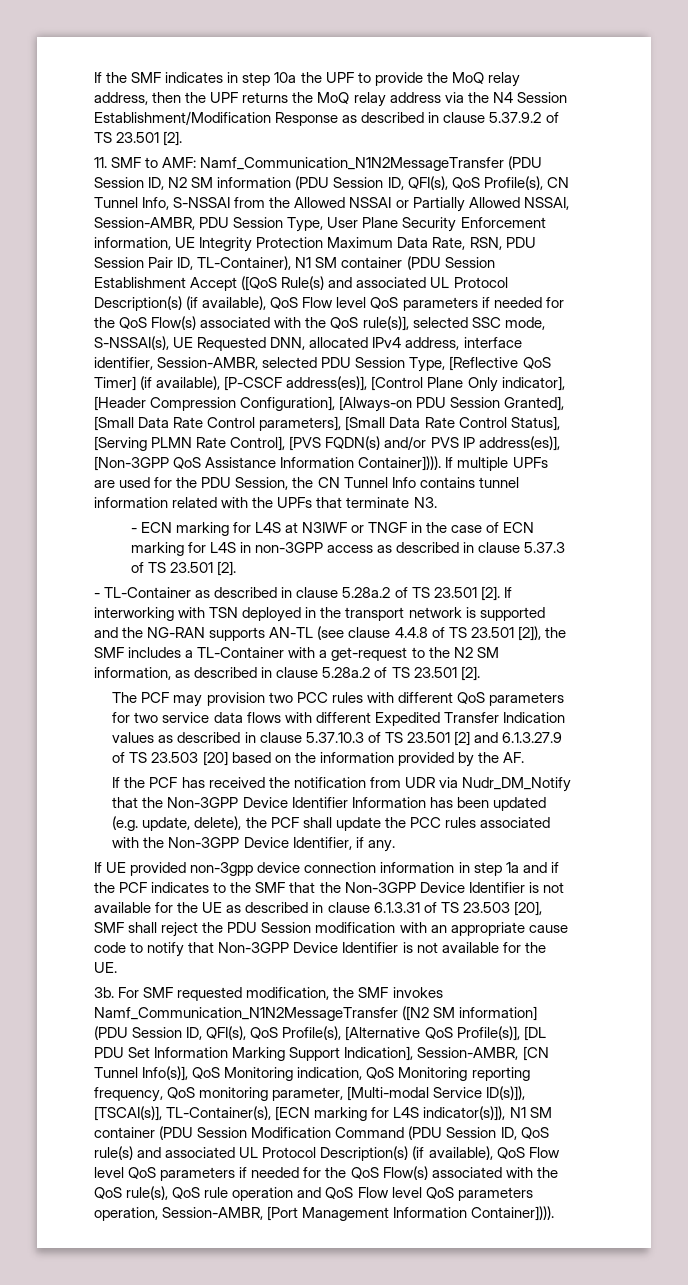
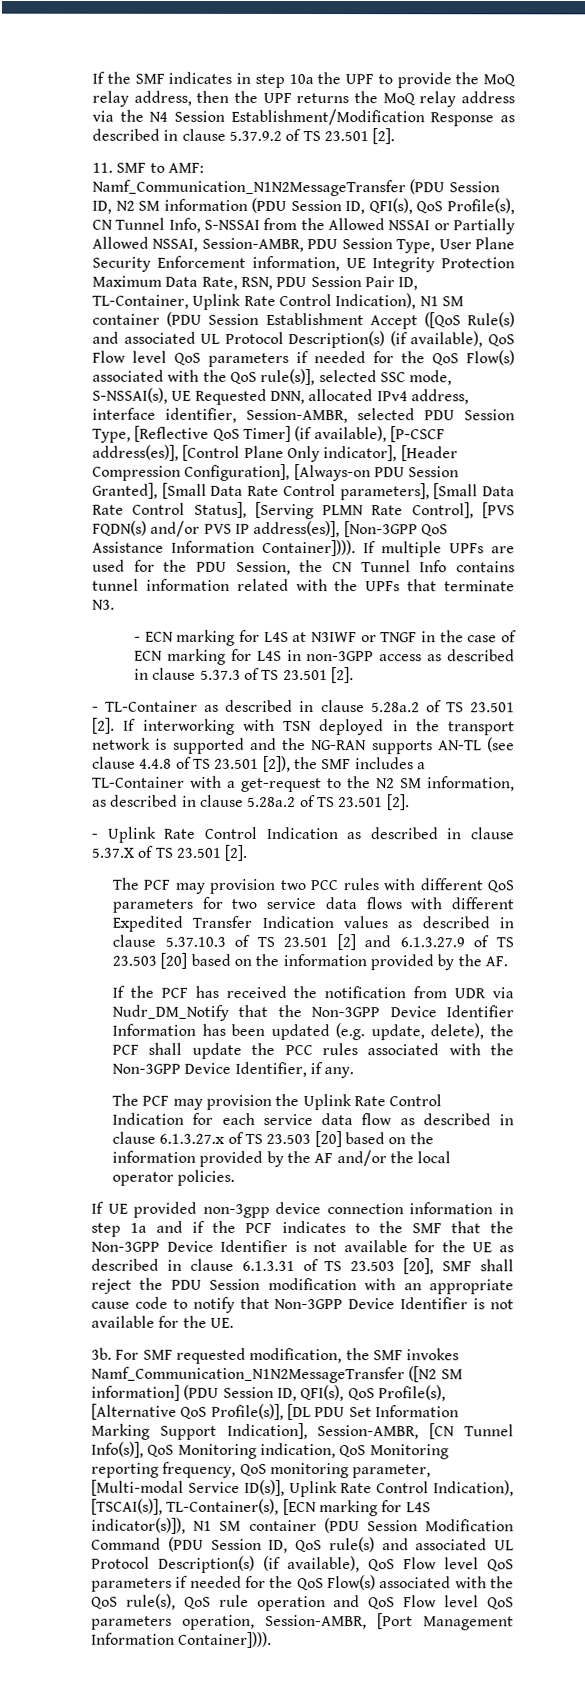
- Namf_Communication_N1N2MessageTransfer (PDU Session ID, N2 SM information (PDU Session ID, QFI(s), QoS Profile(s), CN Tunnel Info, S-NSSAI from the Allowed NSSAI or Partially Allowed NSSAI, Session-AMBR, PDU Session Type, User Plane Security Enforcement information, UE Integrity Protection Maximum Data Rate, RSN, PDU Session Pair ID, TL-Container), N1 SM container (PDU Session Establishment Accept ([QoS Rule(s) and associated UL Protocol Description(s) (if available), QoS Flow level QoS parameters if needed for the QoS Flow(s) associated with the QoS rule(s)], selected SSC mode, S-NSSAI(s), UE Requested DNN, allocated IPv4 address, interface identifier, Session-AMBR, selected PDU Session Type, [Reflective QoS Timer] (if available), [P-CSCF address(es)], [Control Plane Only indicator], [Header Compression Configuration], [Always-on PDU Session Granted], [Small Data Rate Control parameters], [Small Data Rate Control Status], [Serving PLMN Rate Control], [PVS FQDN(s) and/or PVS IP address(es)], [Non-3GPP QoS Assistance Information Container]))).
+ Namf_Communication_N1N2MessageTransfer (PDU Session ID, N2 SM information (PDU Session ID, QFI(s), QoS Profile(s), CN Tunnel Info, S-NSSAI from the Allowed NSSAI or Partially Allowed NSSAI, Session-AMBR, PDU Session Type, User Plane Security Enforcement information, UE Integrity Protection Maximum Data Rate, RSN, PDU Session Pair ID, TL-Container, Uplink Rate Control Indication), N1 SM container (PDU Session Establishment Accept ([QoS Rule(s) and associated UL Protocol Description(s) (if available), QoS Flow level QoS parameters if needed for the QoS Flow(s) associated with the QoS rule(s)], selected SSC mode, S-NSSAI(s), UE Requested DNN, allocated IPv4 address, interface identifier, Session-AMBR, selected PDU Session Type, [Reflective QoS Timer] (if available), [P-CSCF address(es)], [Control Plane Only indicator], [Header Compression Configuration], [Always-on PDU Session Granted], [Small Data Rate Control parameters], [Small Data Rate Control Status], [Serving PLMN Rate Control], [PVS FQDN(s) and/or PVS IP address(es)], [Non-3GPP QoS Assistance Information Container]))).
+ - Uplink Rate Control Indication as described in clause 5.37.X of TS 23.501 [2].
+ The PCF may provision the Uplink Rate Control Indication for each service data flow as described in clause 6.1.3.27.x of TS 23.503 [20] based on the information provided by the AF and/or the local operator policies.
- For SMF requested modification, the SMF invokes Namf_Communication_N1N2MessageTransfer ([N2 SM information] (PDU Session ID, QFI(s), QoS Profile(s), [Alternative QoS Profile(s)], [DL PDU Set Information Marking Support Indication], Session-AMBR, [CN Tunnel Info(s)], QoS Monitoring indication, QoS Monitoring reporting frequency, QoS monitoring parameter, [Multi-modal Service ID(s)]), [TSCAI(s)], TL-Container(s), [ECN marking for L4S indicator(s)]), N1 SM container (PDU Session Modification Command (PDU Session ID, QoS rule(s) and associated UL Protocol Description(s) (if available), QoS Flow level QoS parameters if needed for the QoS Flow(s) associated with the QoS rule(s), QoS rule operation and QoS Flow level QoS parameters operation, Session-AMBR, [Port Management Information Container]))).
+ For SMF requested modification, the SMF invokes Namf_Communication_N1N2MessageTransfer ([N2 SM information] (PDU Session ID, QFI(s), QoS Profile(s), [Alternative QoS Profile(s)], [DL PDU Set Information Marking Support Indication], Session-AMBR, [CN Tunnel Info(s)], QoS Monitoring indication, QoS Monitoring reporting frequency, QoS monitoring parameter, [Multi-modal Service ID(s)], Uplink Rate Control Indication), [TSCAI(s)], TL-Container(s), [ECN marking for L4S indicator(s)]), N1 SM container (PDU Session Modification Command (PDU Session ID, QoS rule(s) and associated UL Protocol Description(s) (if available), QoS Flow level QoS parameters if needed for the QoS Flow(s) associated with the QoS rule(s), QoS rule operation and QoS Flow level QoS parameters operation, Session-AMBR, [Port Management Information Container]))).

